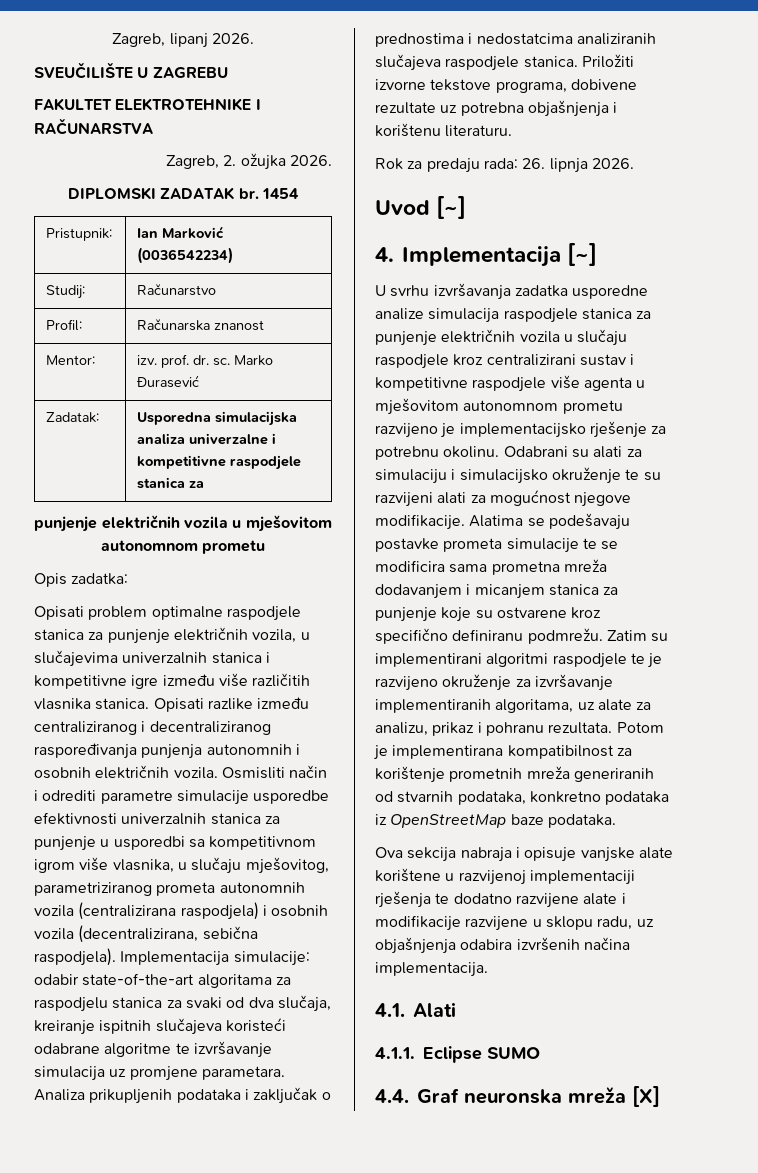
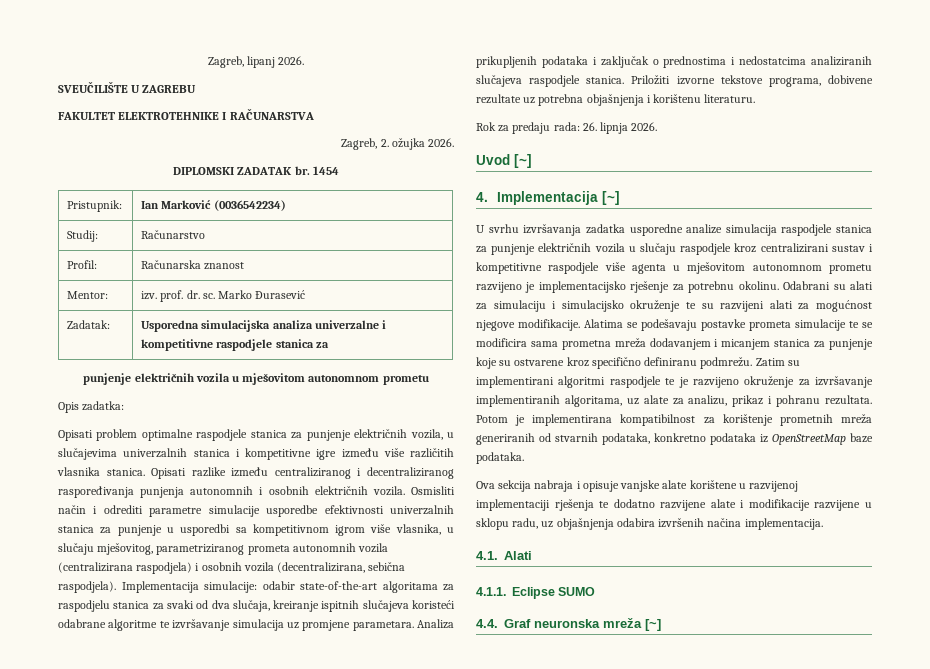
- 4.4. Graf neuronska mreža [X]
+ 4.4. Graf neuronska mreža [~]

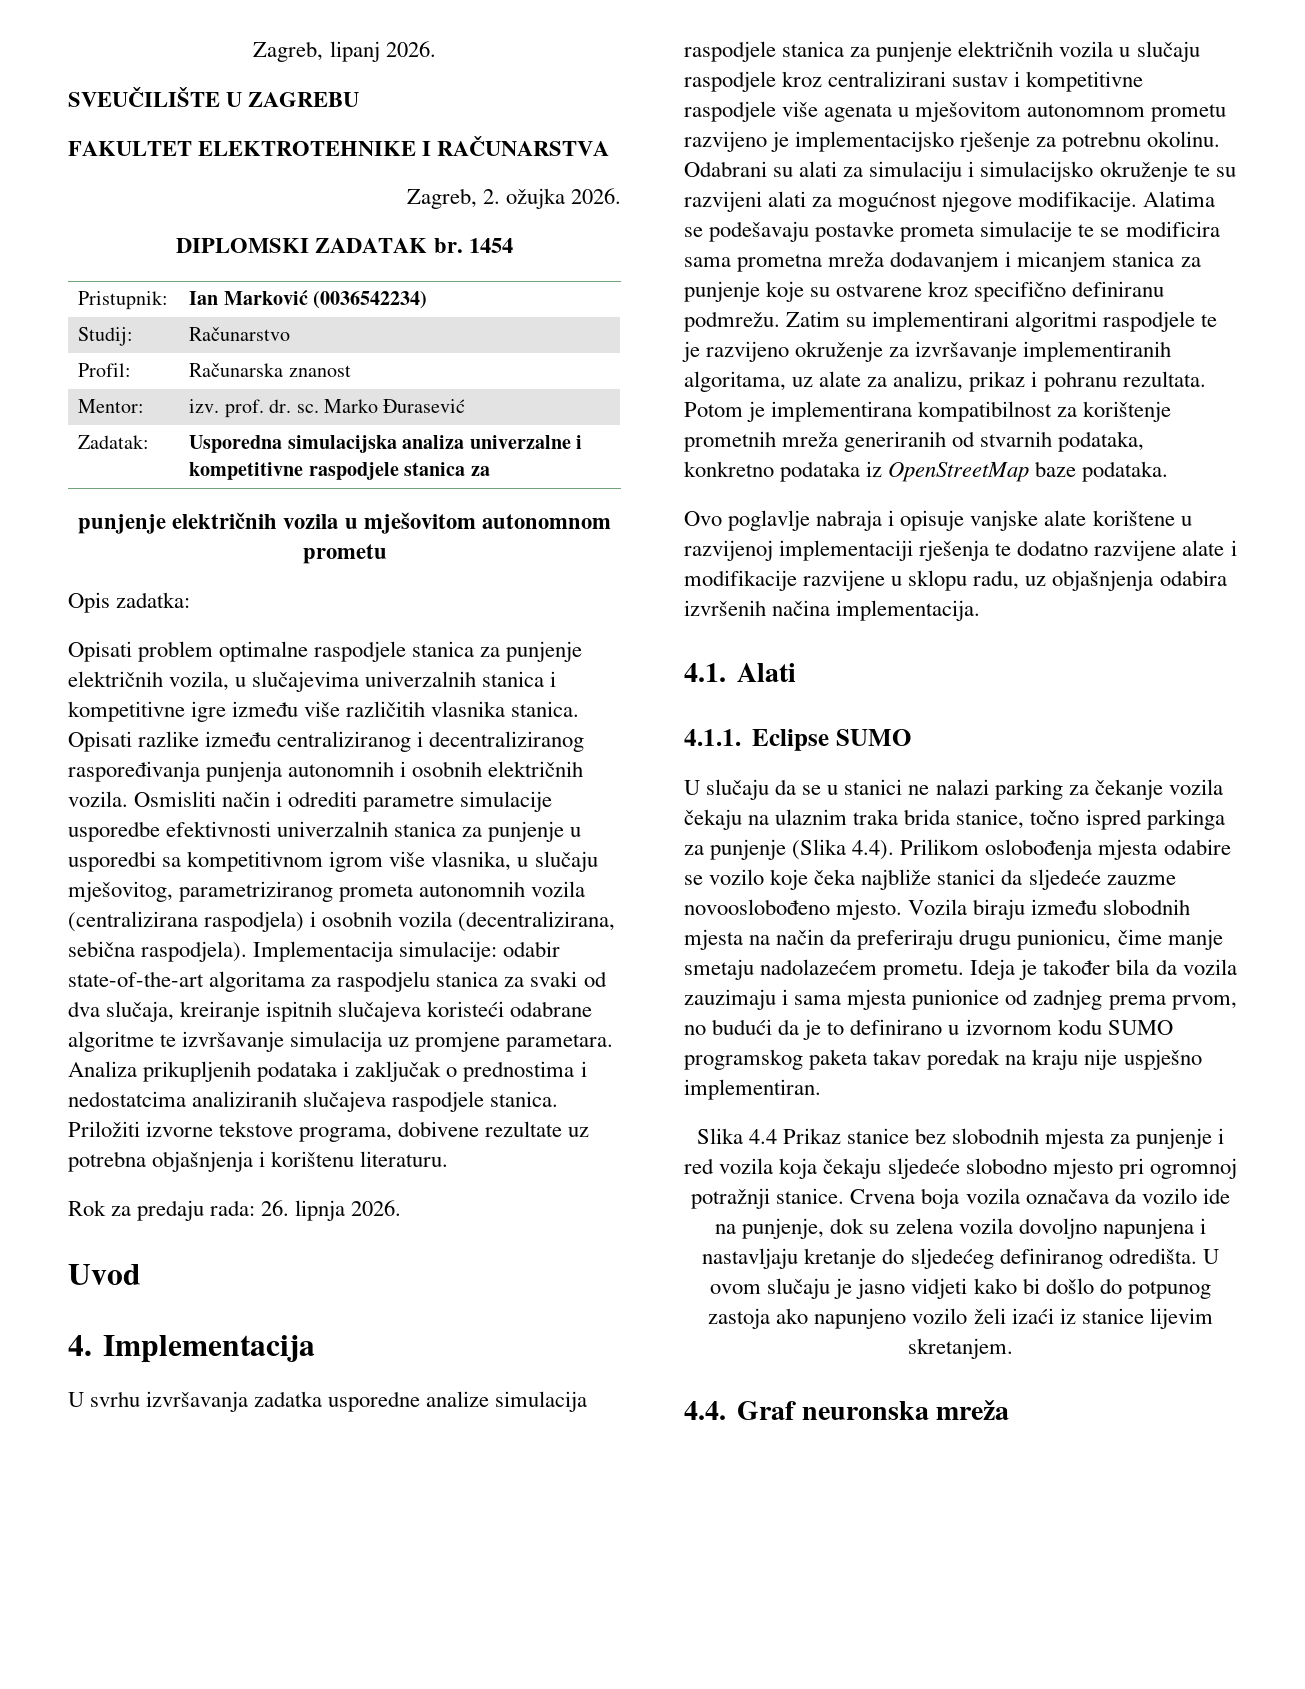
- Uvod [~]
+ Uvod
- 4. Implementacija [~]
+ 4. Implementacija
- U svrhu izvršavanja zadatka usporedne analize simulacija raspodjele stanica za punjenje električnih vozila u slučaju raspodjele kroz centralizirani sustav i kompetitivne raspodjele više agenta u mješovitom autonomnom prometu razvijeno je implementacijsko rješenje za potrebnu okolinu.
+ U svrhu izvršavanja zadatka usporedne analize simulacija raspodjele stanica za punjenje električnih vozila u slučaju raspodjele kroz centralizirani sustav i kompetitivne raspodjele više agenata u mješovitom autonomnom prometu razvijeno je implementacijsko rješenje za potrebnu okolinu.
- Ova sekcija nabraja i opisuje vanjske alate korištene u razvijenoj implementaciji rješenja te dodatno razvijene alate i modifikacije razvijene u sklopu radu, uz objašnjenja odabira izvršenih načina implementacija.
+ Ovo poglavlje nabraja i opisuje vanjske alate korištene u razvijenoj implementaciji rješenja te dodatno razvijene alate i modifikacije razvijene u sklopu radu, uz objašnjenja odabira izvršenih načina implementacija.
+ U slučaju da se u stanici ne nalazi parking za čekanje vozila čekaju na ulaznim traka brida stanice, točno ispred parkinga za punjenje (Slika 4.4). Prilikom oslobođenja mjesta odabire se vozilo koje čeka najbliže stanici da sljedeće zauzme novooslobođeno mjesto. Vozila biraju između slobodnih mjesta na način da preferiraju drugu punionicu, čime manje smetaju nadolazećem prometu. Ideja je također bila da vozila zauzimaju i sama mjesta punionice od zadnjeg prema prvom, no budući da je to definirano u izvornom kodu SUMO programskog paketa takav poredak na kraju nije uspješno implementiran.
+ Slika 4.4 Prikaz stanice bez slobodnih mjesta za punjenje i red vozila koja čekaju sljedeće slobodno mjesto pri ogromnoj potražnji stanice. Crvena boja vozila označava da vozilo ide na punjenje, dok su zelena vozila dovoljno napunjena i nastavljaju kretanje do sljedećeg definiranog odredišta. U ovom slučaju je jasno vidjeti kako bi došlo do potpunog zastoja ako napunjeno vozilo želi izaći iz stanice lijevim skretanjem.
- 4.4. Graf neuronska mreža [~]
+ 4.4. Graf neuronska mreža

